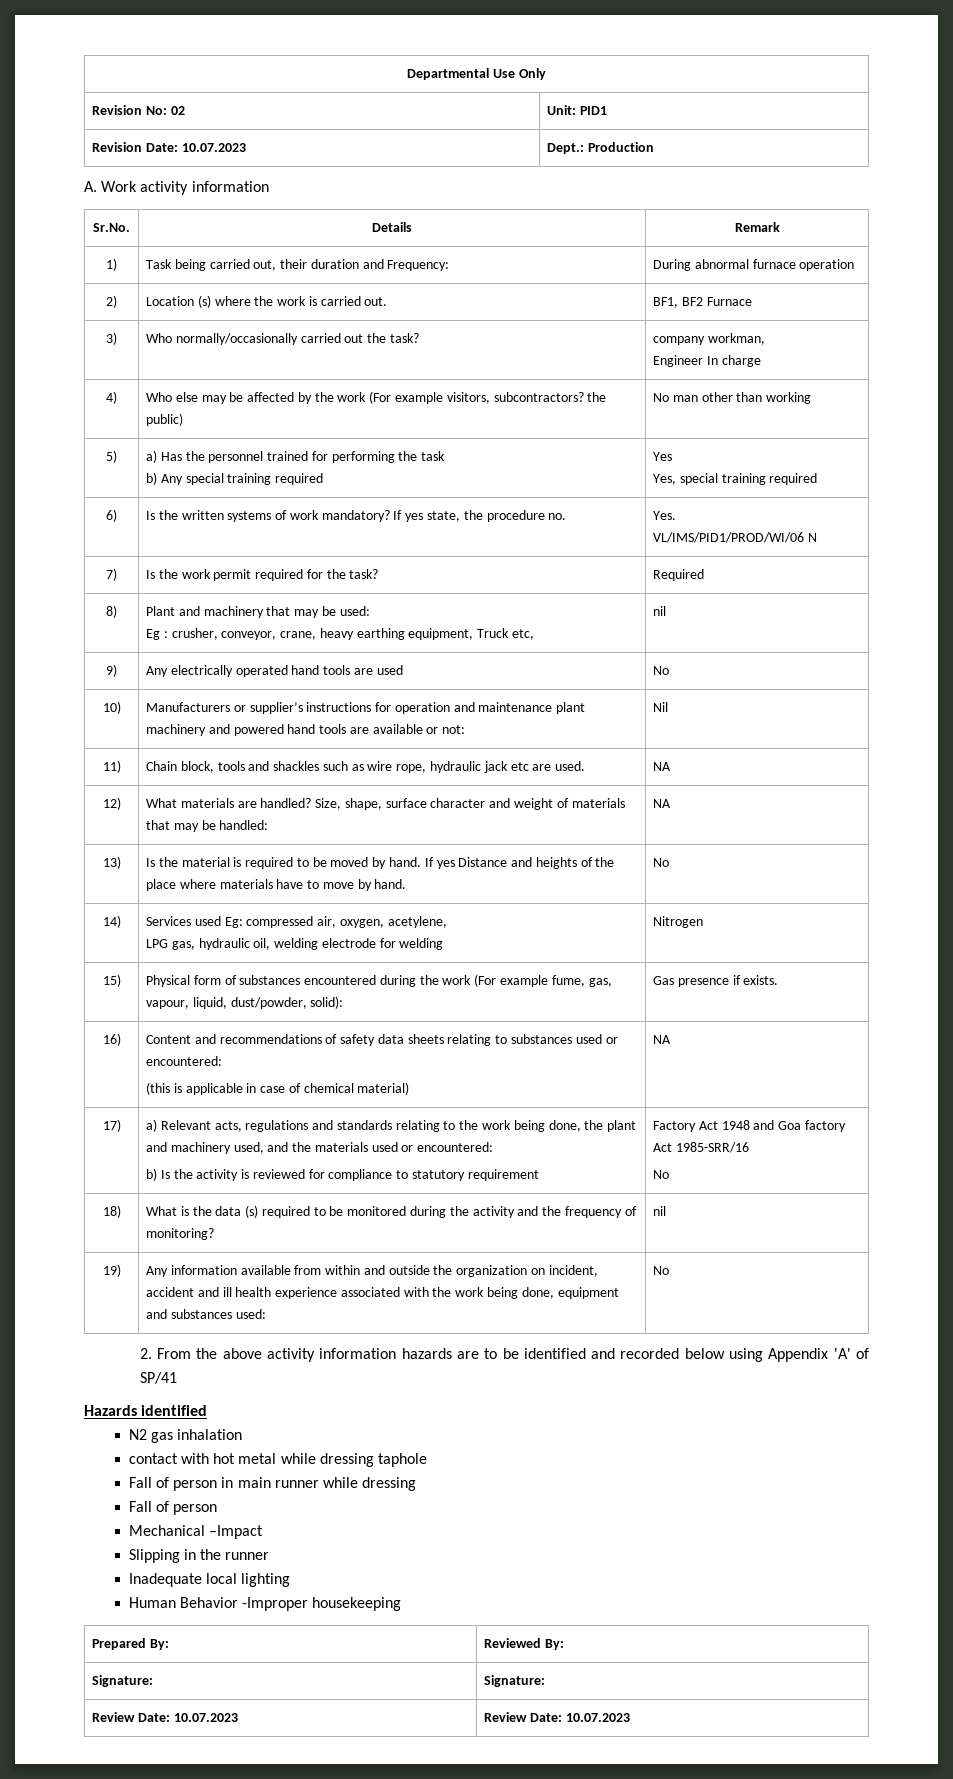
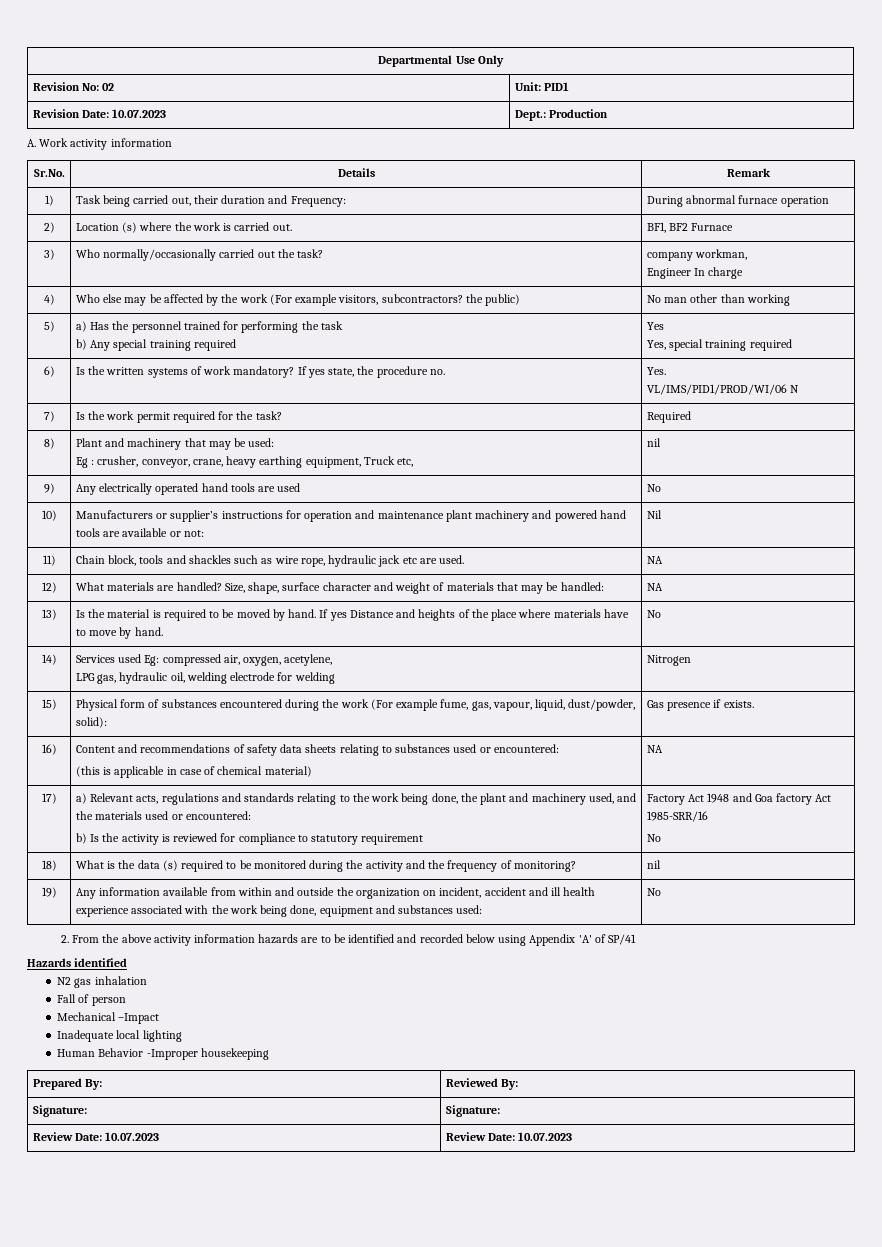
- contact with hot metal while dressing taphole
- Fall of person in main runner while dressing
- Slipping in the runner

